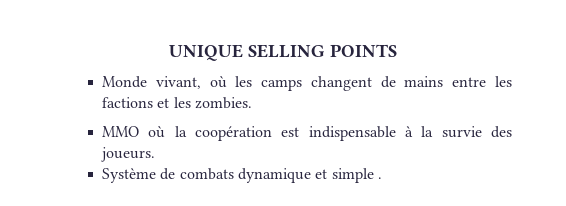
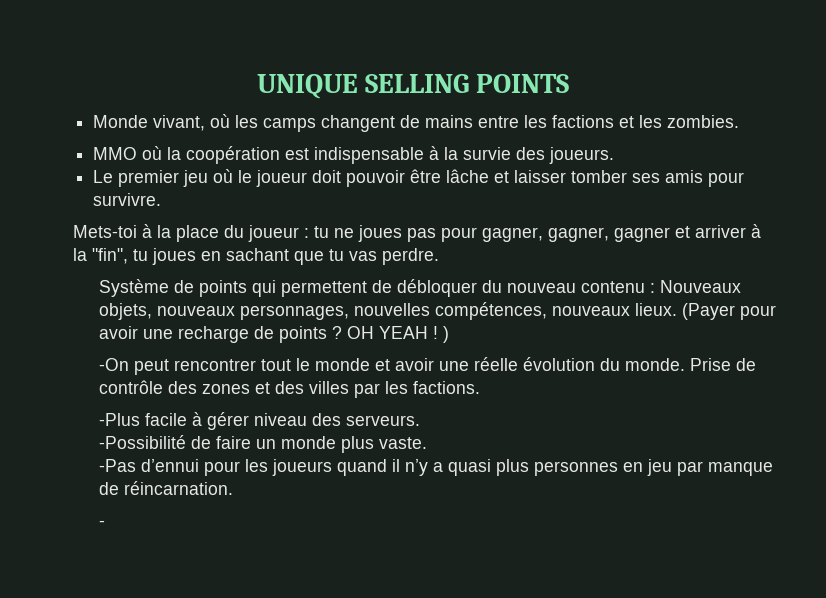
- Système de combats dynamique et simple .
+ Le premier jeu où le joueur doit pouvoir être lâche et laisser tomber ses amis pour survivre.
+ Mets-toi à la place du joueur : tu ne joues pas pour gagner, gagner, gagner et arriver à la "fin", tu joues en sachant que tu vas perdre.
+ Système de points qui permettent de débloquer du nouveau contenu : Nouveaux objets, nouveaux personnages, nouvelles compétences, nouveaux lieux. (Payer pour avoir une recharge de points ? OH YEAH ! )
+ -On peut rencontrer tout le monde et avoir une réelle évolution du monde. Prise de contrôle des zones et des villes par les factions.
+ -Plus facile à gérer niveau des serveurs.
+ -Possibilité de faire un monde plus vaste.
+ -Pas d’ennui pour les joueurs quand il n’y a quasi plus personnes en jeu par manque de réincarnation.
+ -

